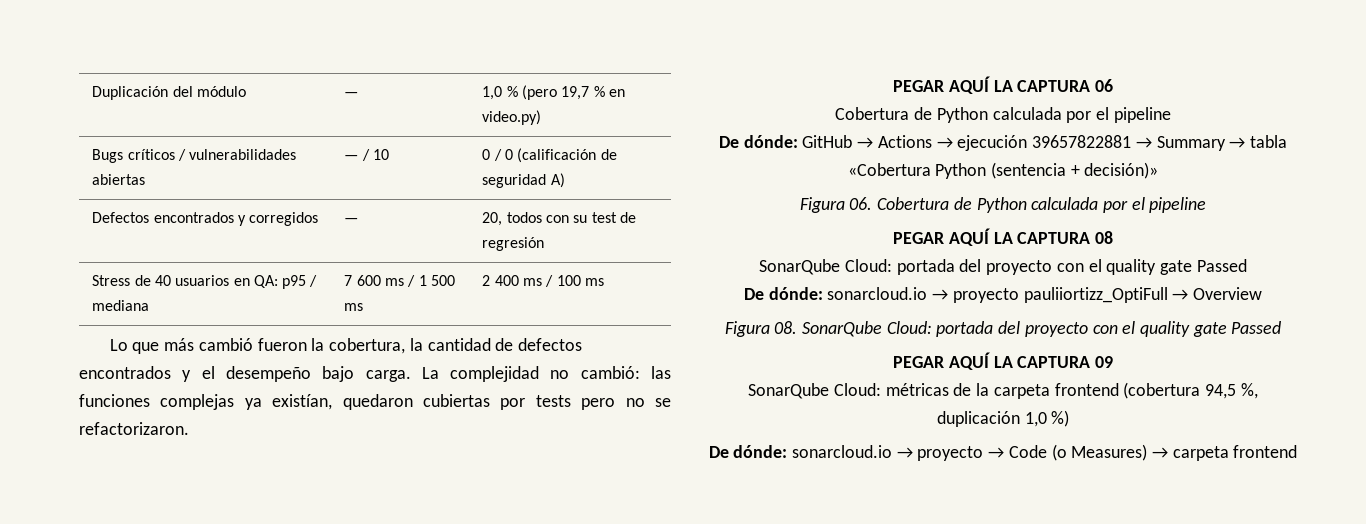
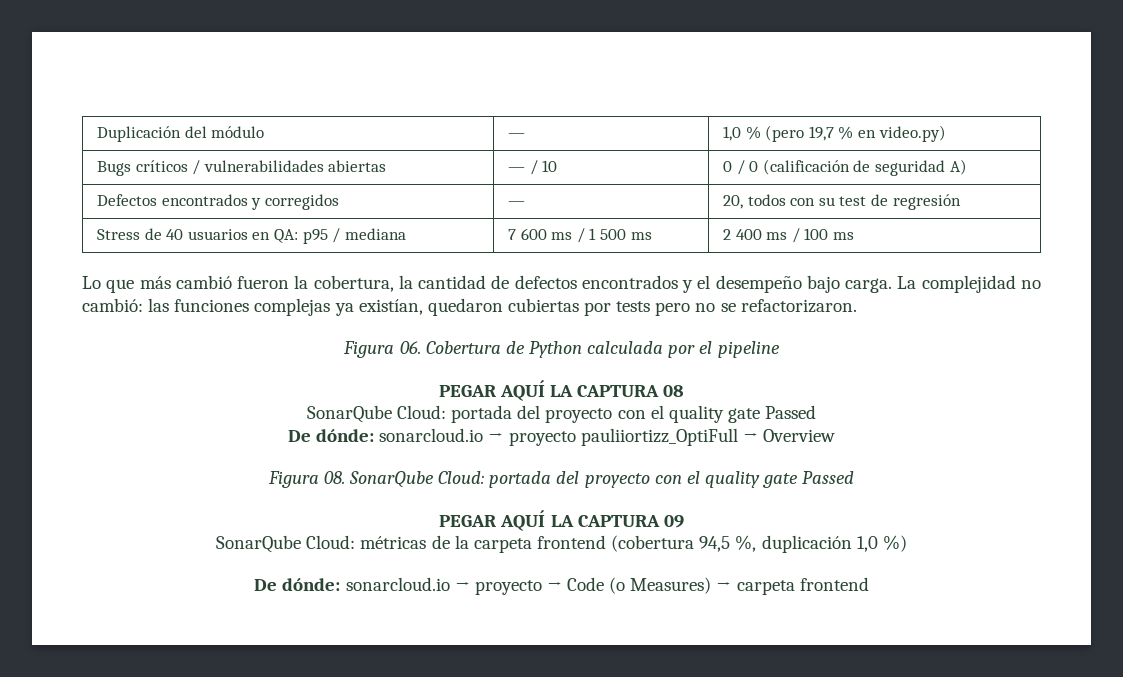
- PEGAR AQUÍ LA CAPTURA 06
- Cobertura de Python calculada por el pipeline
- De dónde: GitHub → Actions → ejecución 39657822881 → Summary → tabla «Cobertura Python (sentencia + decisión)»

